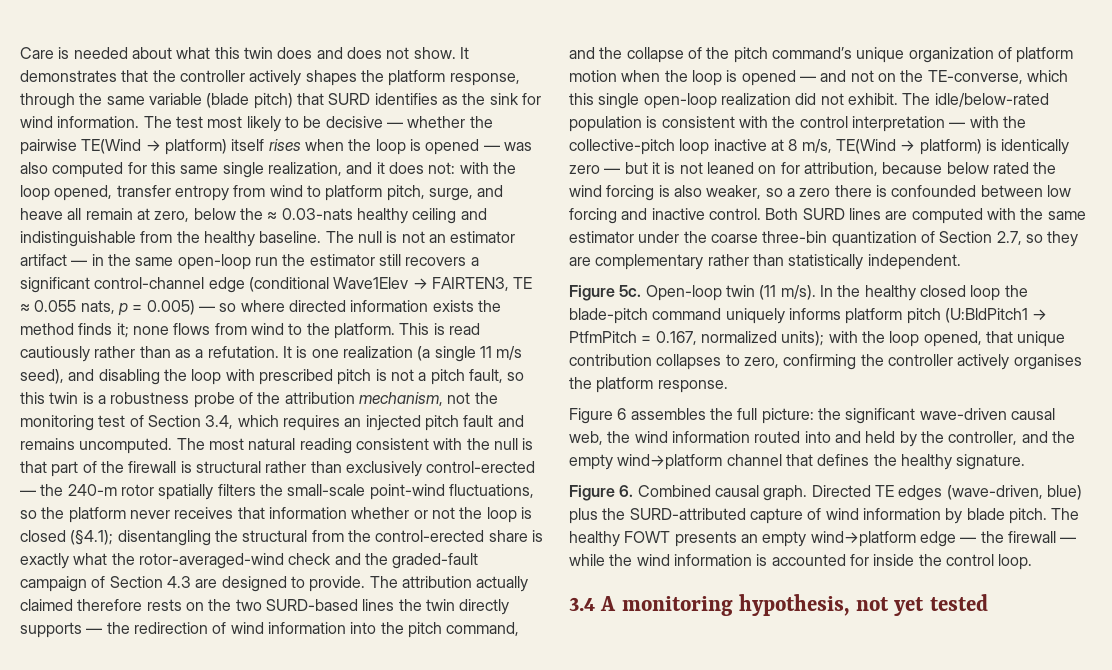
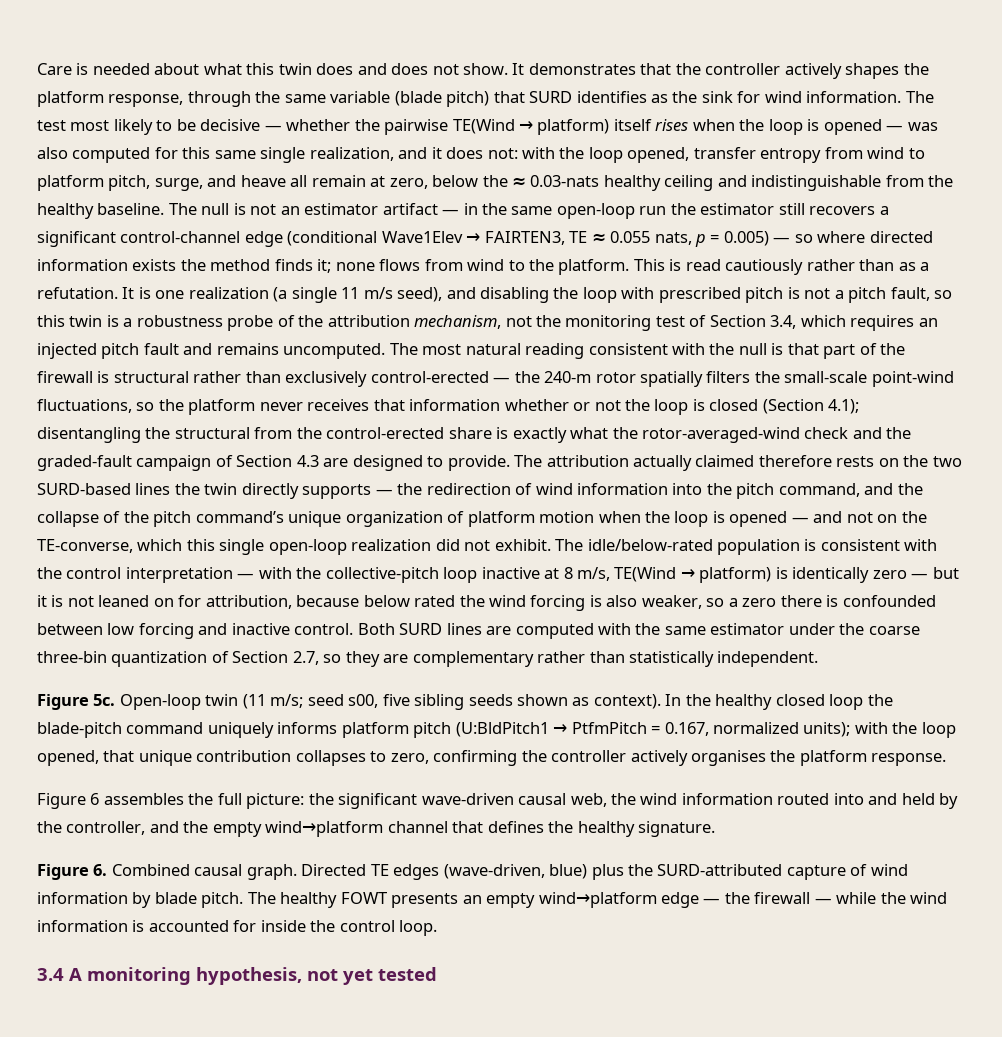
- The most natural reading consistent with the null is that part of the firewall is structural rather than exclusively control-erected — the 240-m rotor spatially filters the small-scale point-wind fluctuations, so the platform never receives that information whether or not the loop is closed (§4.1);
+ The most natural reading consistent with the null is that part of the firewall is structural rather than exclusively control-erected — the 240-m rotor spatially filters the small-scale point-wind fluctuations, so the platform never receives that information whether or not the loop is closed (Section 4.1);
- Open-loop twin (11 m/s).
+ Open-loop twin (11 m/s; seed s00, five sibling seeds shown as context).

